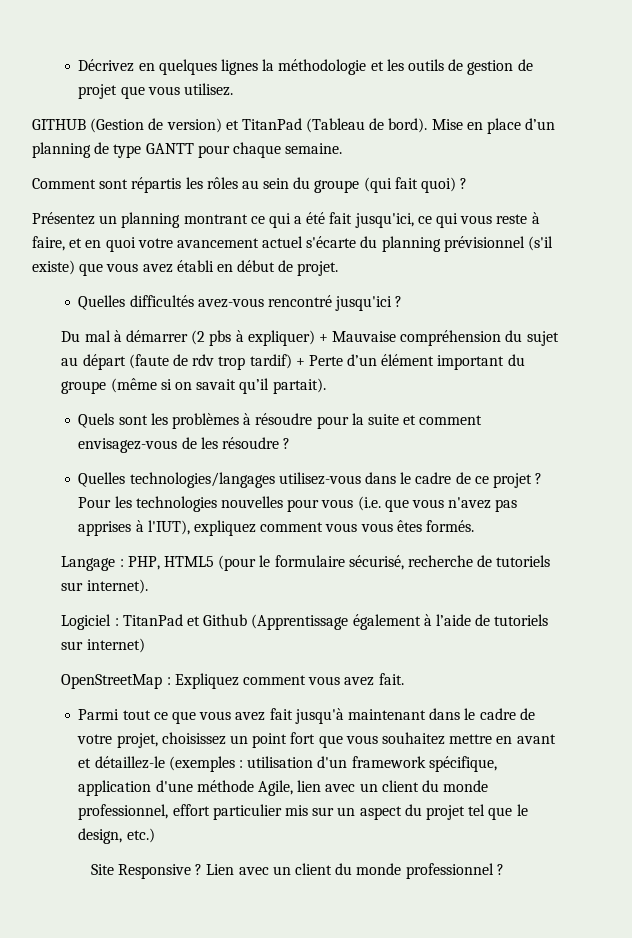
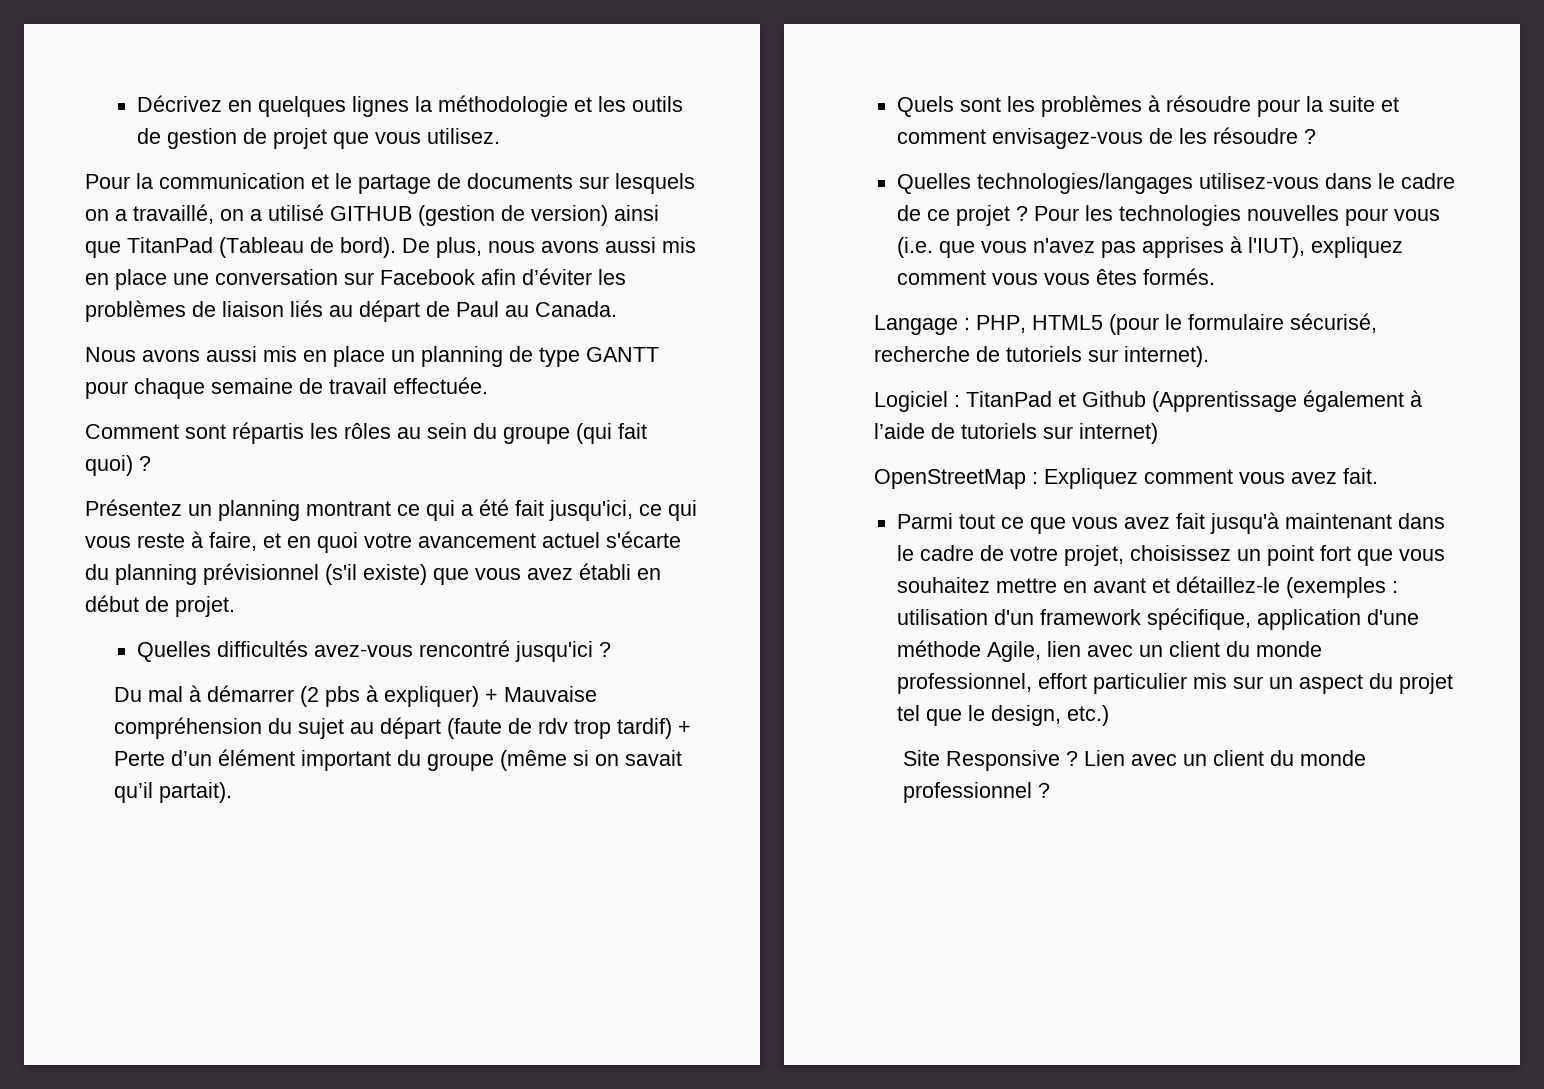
- GITHUB (Gestion de version) et TitanPad (Tableau de bord). Mise en place d’un planning de type GANTT pour chaque semaine.
+ Pour la communication et le partage de documents sur lesquels on a travaillé, on a utilisé GITHUB (gestion de version) ainsi que TitanPad (Tableau de bord). De plus, nous avons aussi mis en place une conversation sur Facebook afin d’éviter les problèmes de liaison liés au départ de Paul au Canada.
+ Nous avons aussi mis en place un planning de type GANTT pour chaque semaine de travail effectuée.

